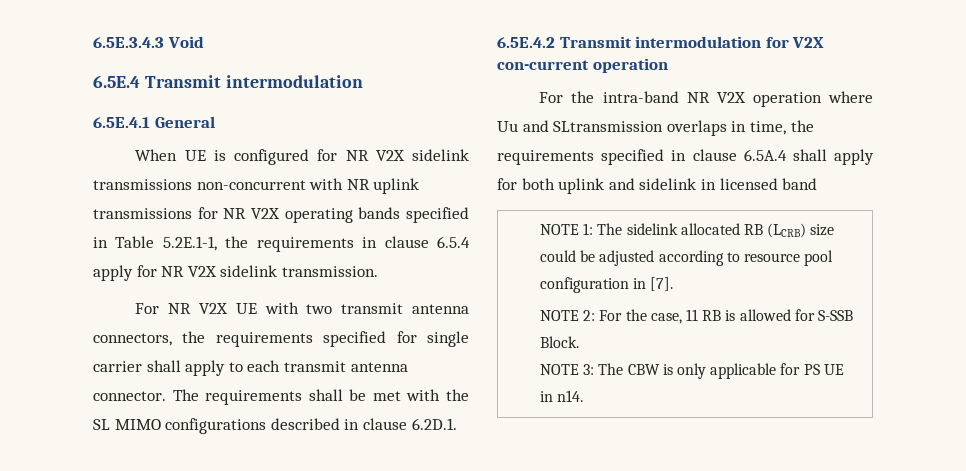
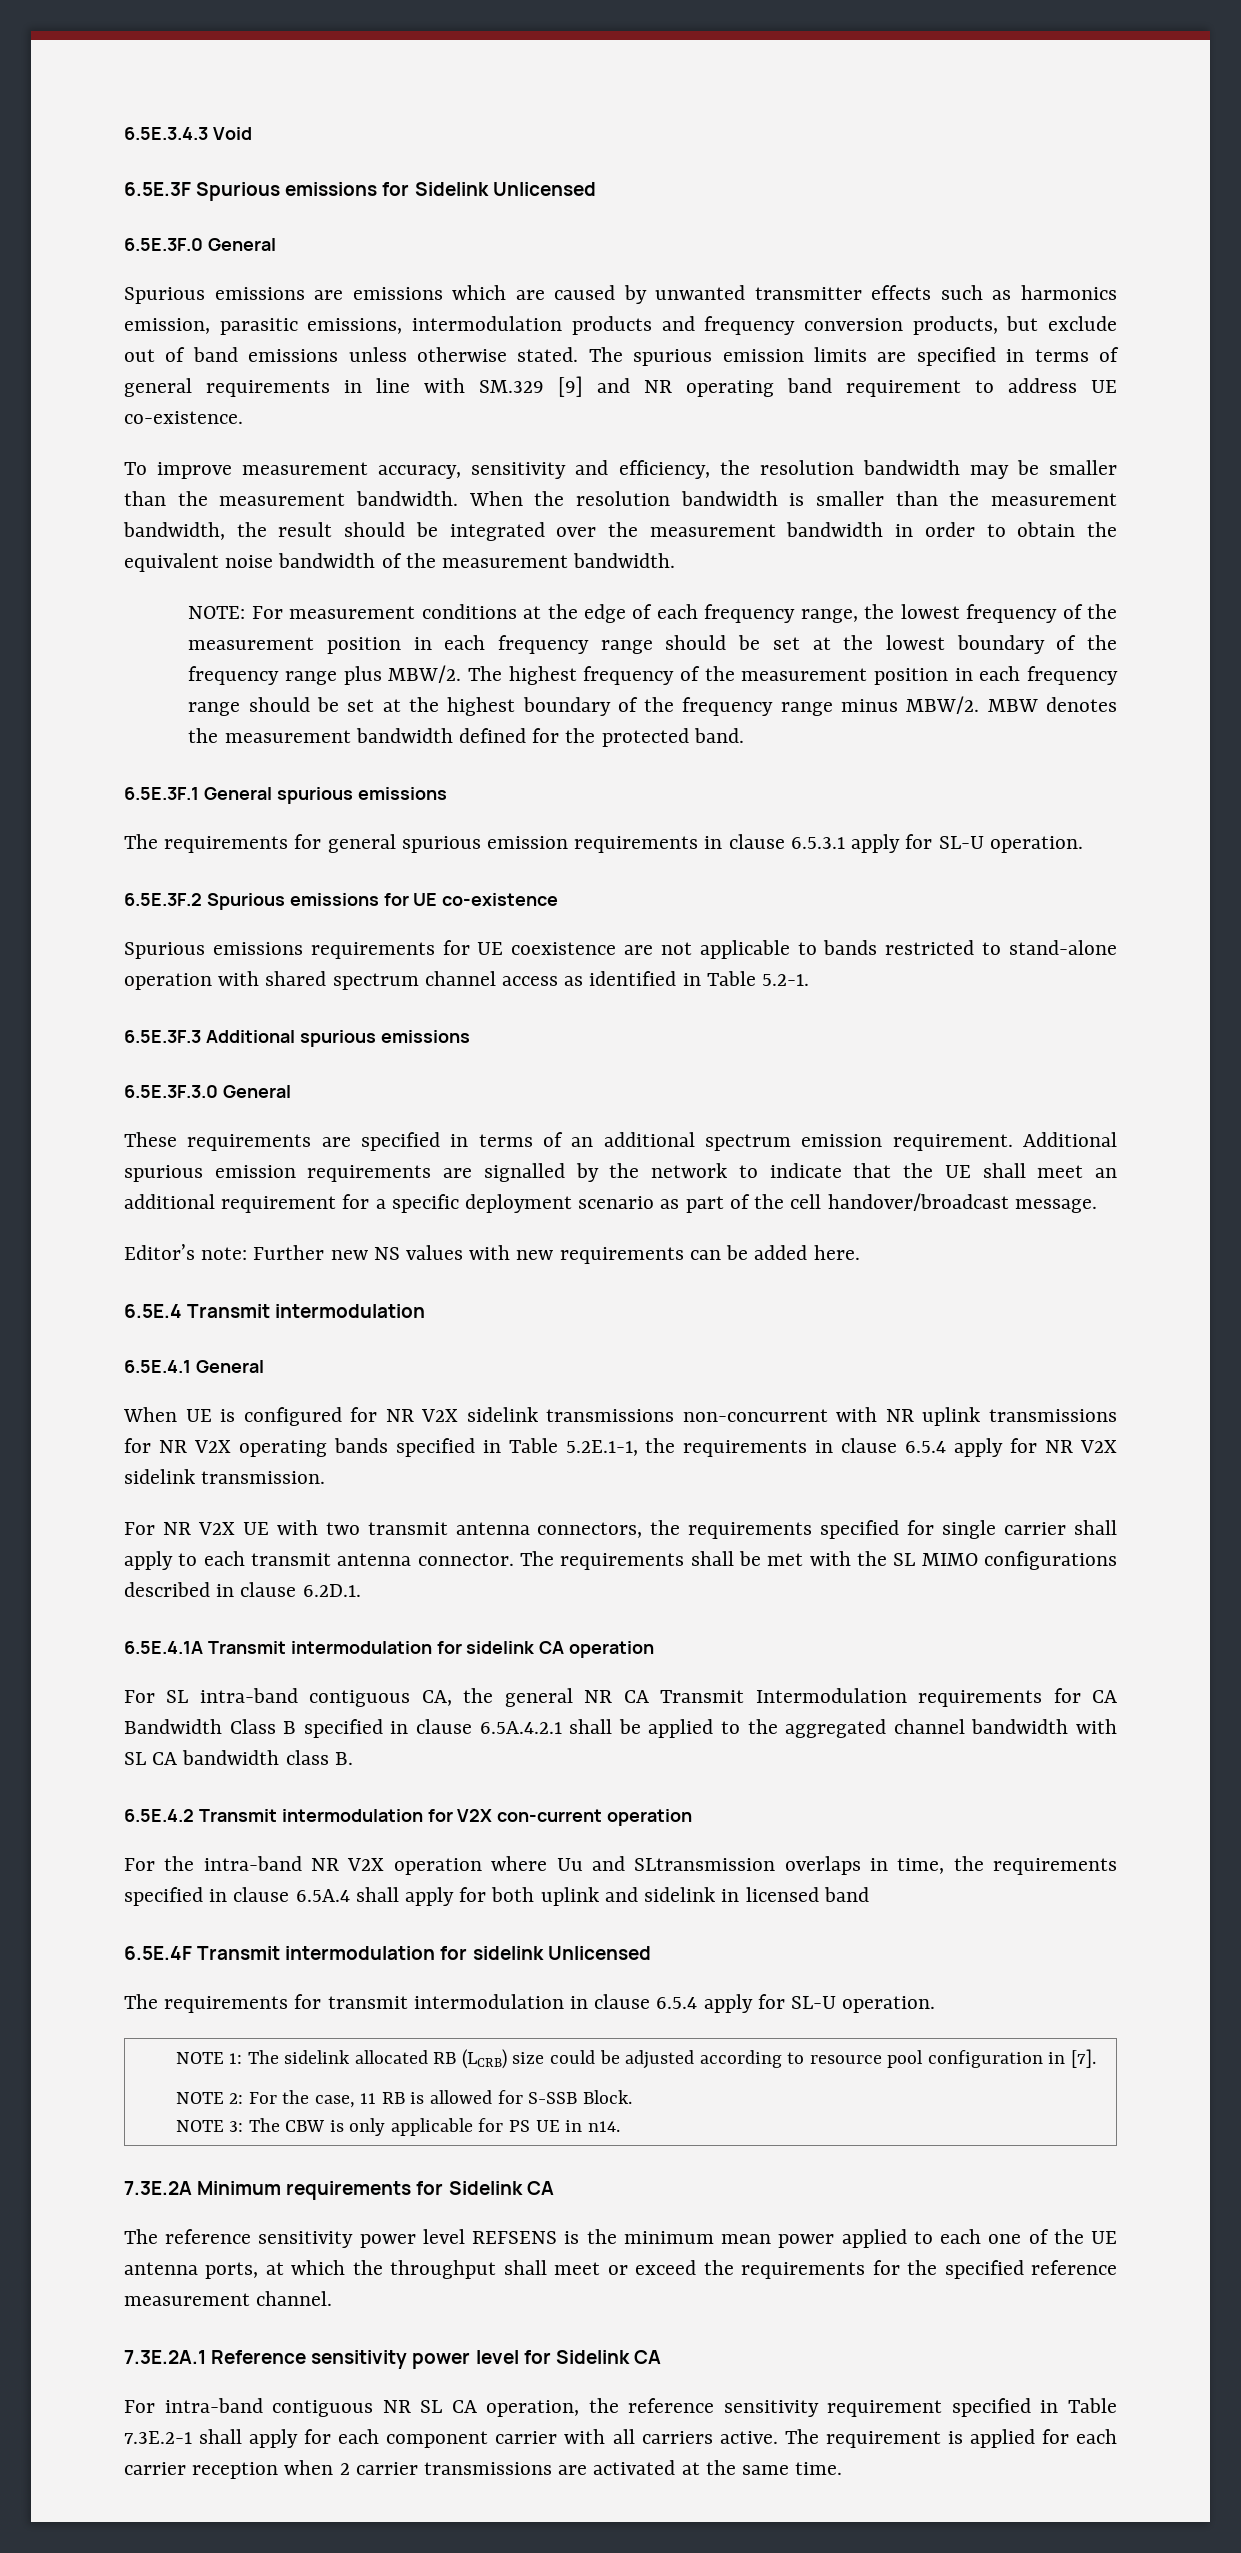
+ 6.5E.3F Spurious emissions for Sidelink Unlicensed
+ 6.5E.3F.0 General
+ Spurious emissions are emissions which are caused by unwanted transmitter effects such as harmonics emission, parasitic emissions, intermodulation products and frequency conversion products, but exclude out of band emissions unless otherwise stated. The spurious emission limits are specified in terms of general requirements in line with SM.329 [9] and NR operating band requirement to address UE co-existence.
+ To improve measurement accuracy, sensitivity and efficiency, the resolution bandwidth may be smaller than the measurement bandwidth. When the resolution bandwidth is smaller than the measurement bandwidth, the result should be integrated over the measurement bandwidth in order to obtain the equivalent noise bandwidth of the measurement bandwidth.
+ NOTE: For measurement conditions at the edge of each frequency range, the lowest frequency of the measurement position in each frequency range should be set at the lowest boundary of the frequency range plus MBW/2. The highest frequency of the measurement position in each frequency range should be set at the highest boundary of the frequency range minus MBW/2. MBW denotes the measurement bandwidth defined for the protected band.
+ 6.5E.3F.1 General spurious emissions
+ The requirements for general spurious emission requirements in clause 6.5.3.1 apply for SL-U operation.
+ 6.5E.3F.2 Spurious emissions for UE co-existence
+ Spurious emissions requirements for UE coexistence are not applicable to bands restricted to stand-alone operation with shared spectrum channel access as identified in Table 5.2-1.
+ 6.5E.3F.3 Additional spurious emissions
+ 6.5E.3F.3.0 General
+ These requirements are specified in terms of an additional spectrum emission requirement. Additional spurious emission requirements are signalled by the network to indicate that the UE shall meet an additional requirement for a specific deployment scenario as part of the cell handover/broadcast message.
+ Editor’s note: Further new NS values with new requirements can be added here.
+ 6.5E.4.1A Transmit intermodulation for sidelink CA operation
+ For SL intra-band contiguous CA, the general NR CA Transmit Intermodulation requirements for CA Bandwidth Class B specified in clause 6.5A.4.2.1 shall be applied to the aggregated channel bandwidth with SL CA bandwidth class B.
+ 6.5E.4F Transmit intermodulation for sidelink Unlicensed
+ The requirements for transmit intermodulation in clause 6.5.4 apply for SL-U operation.
+ 7.3E.2A Minimum requirements for Sidelink CA
+ The reference sensitivity power level REFSENS is the minimum mean power applied to each one of the UE antenna ports, at which the throughput shall meet or exceed the requirements for the specified reference measurement channel.
+ 7.3E.2A.1 Reference sensitivity power level for Sidelink CA
+ For intra-band contiguous NR SL CA operation, the reference sensitivity requirement specified in Table 7.3E.2-1 shall apply for each component carrier with all carriers active. The requirement is applied for each carrier reception when 2 carrier transmissions are activated at the same time.

